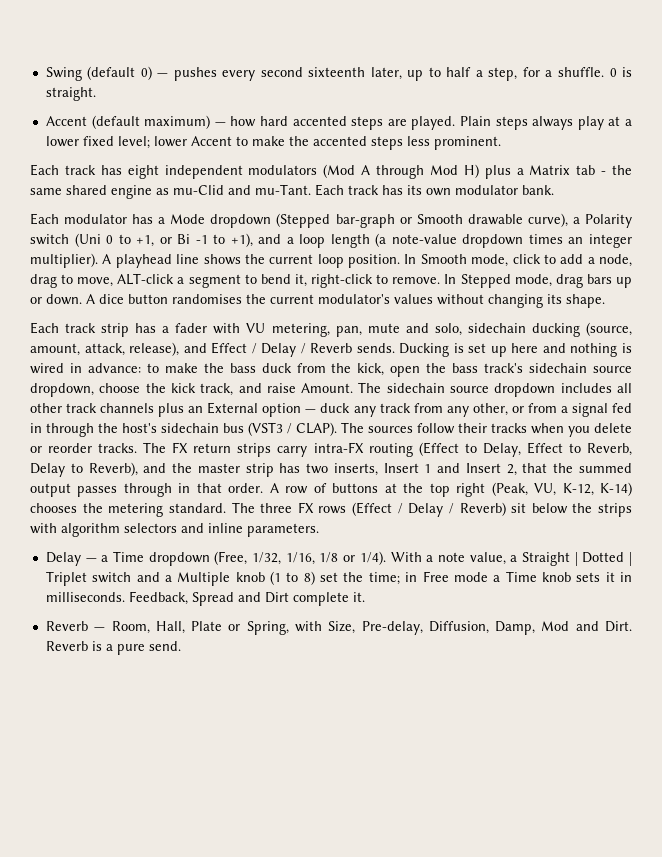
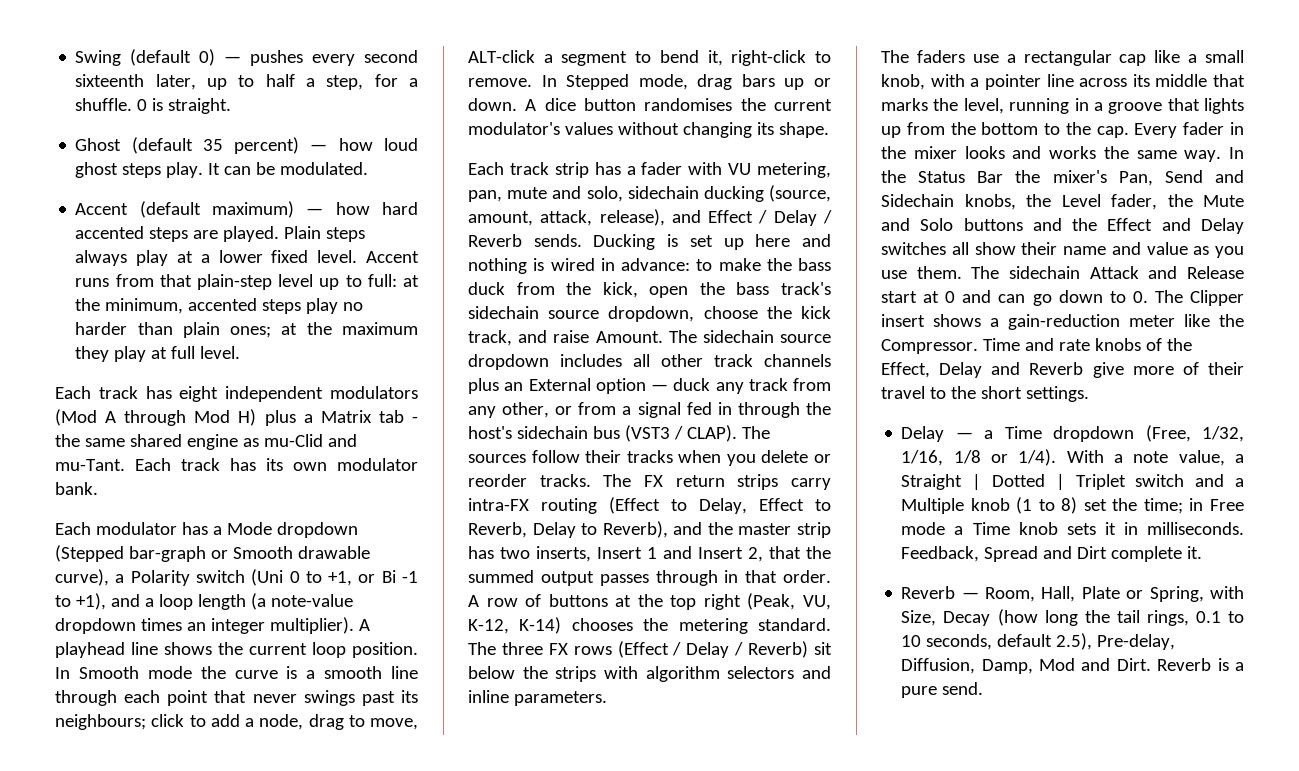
+ Ghost (default 35 percent) — how loud ghost steps play. It can be modulated.
- Plain steps always play at a lower fixed level; lower Accent to make the accented steps less prominent.
+ Plain steps always play at a lower fixed level. Accent runs from that plain-step level up to full: at the minimum, accented steps play no harder than plain ones; at the maximum they play at full level.
- In Smooth mode, click to add a node, drag to move, ALT-click a segment to bend it, right-click to remove.
+ In Smooth mode the curve is a smooth line through each point that never swings past its neighbours; click to add a node, drag to move, ALT-click a segment to bend it, right-click to remove.
+ The faders use a rectangular cap like a small knob, with a pointer line across its middle that marks the level, running in a groove that lights up from the bottom to the cap. Every fader in the mixer looks and works the same way. In the Status Bar the mixer's Pan, Send and Sidechain knobs, the Level fader, the Mute and Solo buttons and the Effect and Delay switches all show their name and value as you use them. The sidechain Attack and Release start at 0 and can go down to 0. The Clipper insert shows a gain-reduction meter like the Compressor. Time and rate knobs of the Effect, Delay and Reverb give more of their travel to the short settings.
- Reverb — Room, Hall, Plate or Spring, with Size, Pre-delay, Diffusion, Damp, Mod and Dirt.
+ Reverb — Room, Hall, Plate or Spring, with Size, Decay (how long the tail rings, 0.1 to 10 seconds, default 2.5), Pre-delay, Diffusion, Damp, Mod and Dirt.

